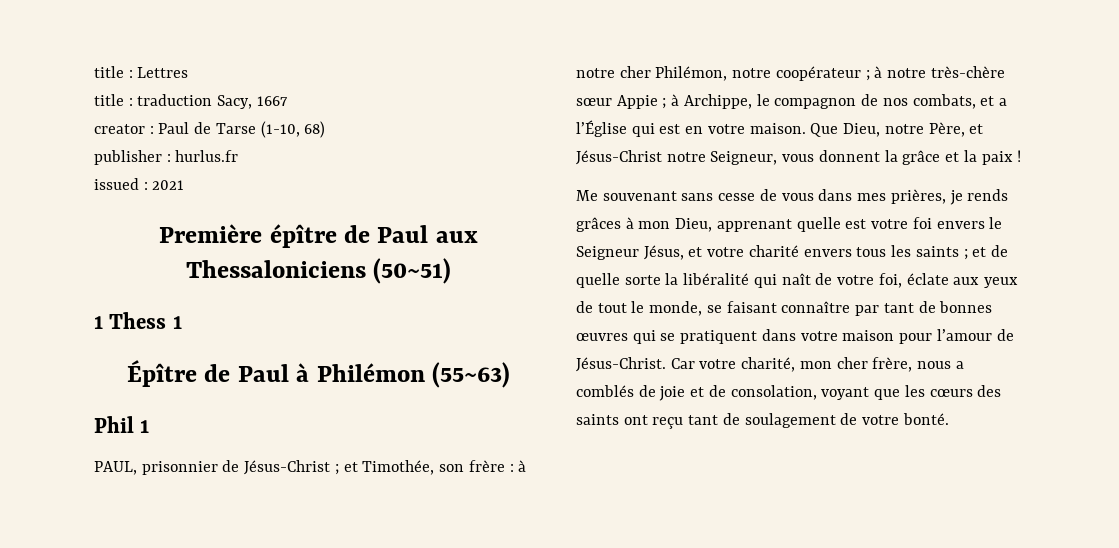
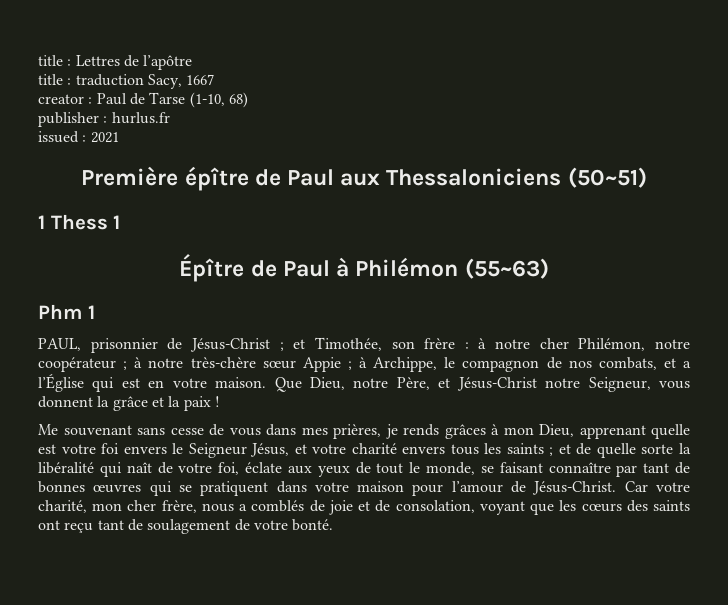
- title : Lettres
+ title : Lettres de l’apôtre
- Phil 1
+ Phm 1

